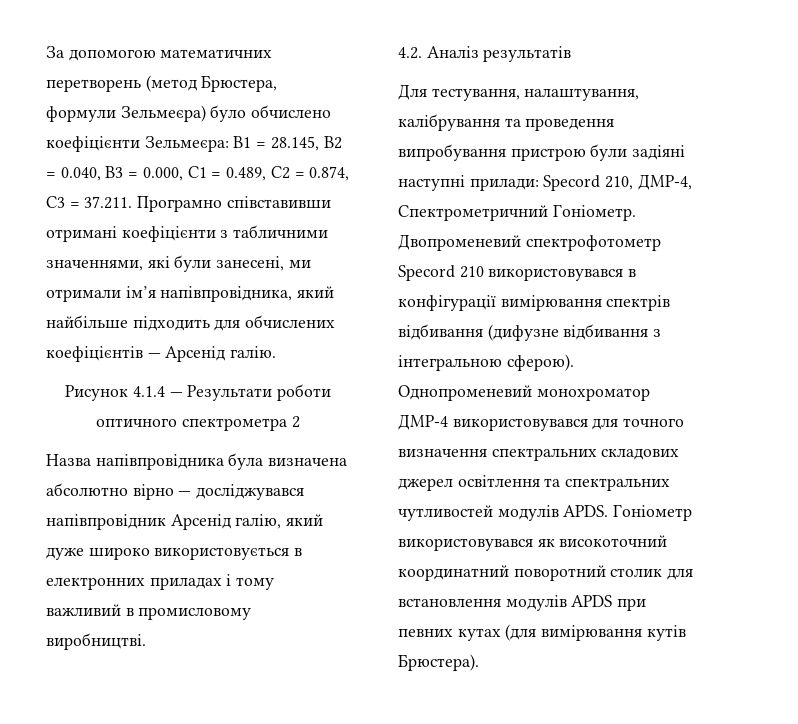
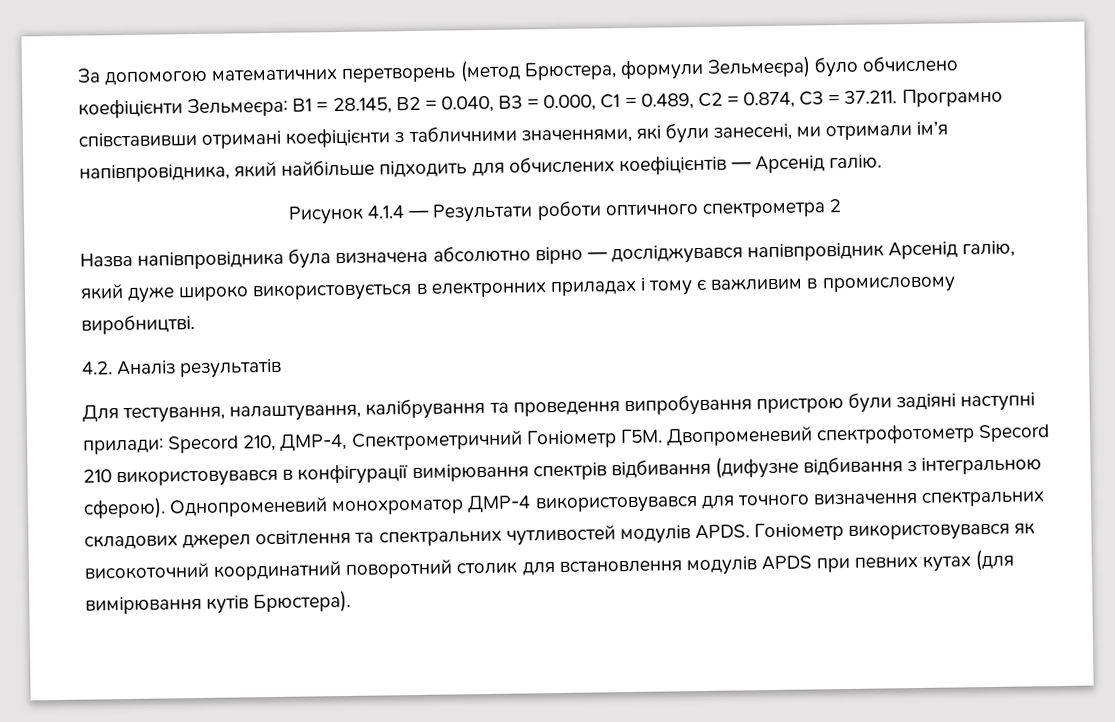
- Назва напівпровідника була визначена абсолютно вірно — досліджувався напівпровідник Арсенід галію, який дуже широко використовується в електронних приладах і тому важливий в промисловому виробництві.
+ Назва напівпровідника була визначена абсолютно вірно — досліджувався напівпровідник Арсенід галію, який дуже широко використовується в електронних приладах і тому є важливим в промисловому виробництві.
- Для тестування, налаштування, калібрування та проведення випробування пристрою були задіяні наступні прилади: Specord 210, ДМР-4, Спектрометричний Гоніометр. Двопроменевий спектрофотометр Specord 210 використовувався в конфігурації вимірювання спектрів відбивання (дифузне відбивання з інтегральною сферою).
+ Для тестування, налаштування, калібрування та проведення випробування пристрою були задіяні наступні прилади: Specord 210, ДМР-4, Спектрометричний Гоніометр Г5М. Двопроменевий спектрофотометр Specord 210 використовувався в конфігурації вимірювання спектрів відбивання (дифузне відбивання з інтегральною сферою).

